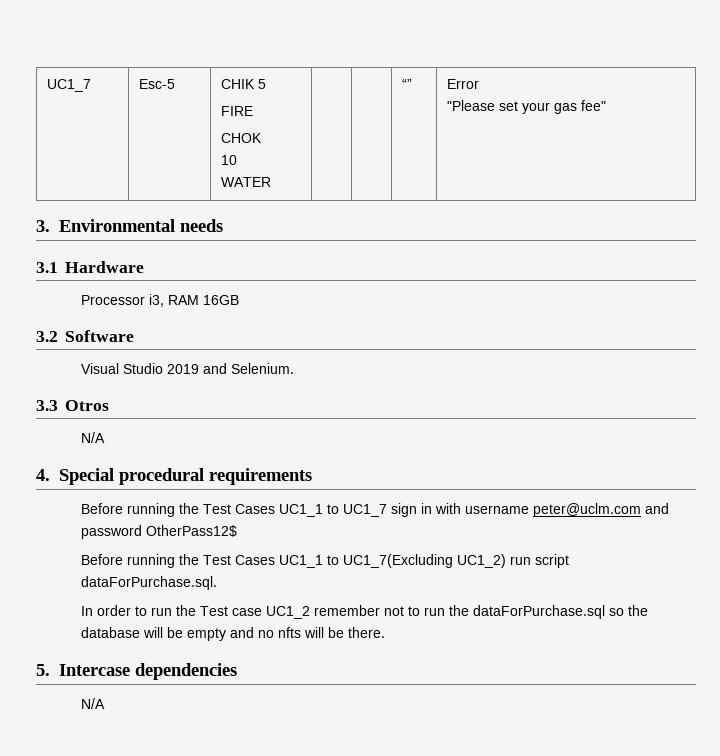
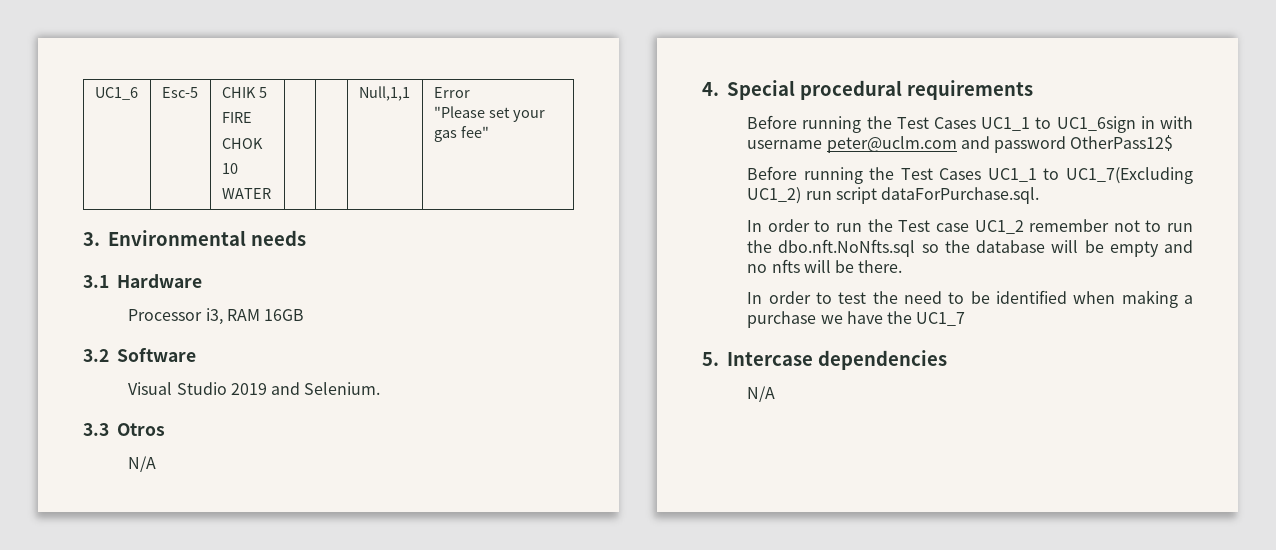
- UC1_7 | Esc-5 | CHIK 5
+ UC1_6 | Esc-5 | CHIK 5
  FIRE
  CHOK
  10
- WATER | | | “” | Error
+ WATER | | | Null,1,1 | Error
- Before running the Test Cases UC1_1 to UC1_7 sign in with username peter@uclm.com and password OtherPass12$
+ Before running the Test Cases UC1_1 to UC1_6sign in with username peter@uclm.com and password OtherPass12$
- In order to run the Test case UC1_2 remember not to run the dataForPurchase.sql so the database will be empty and no nfts will be there.
+ In order to run the Test case UC1_2 remember not to run the dbo.nft.NoNfts.sql so the database will be empty and no nfts will be there.
+ In order to test the need to be identified when making a purchase we have the UC1_7

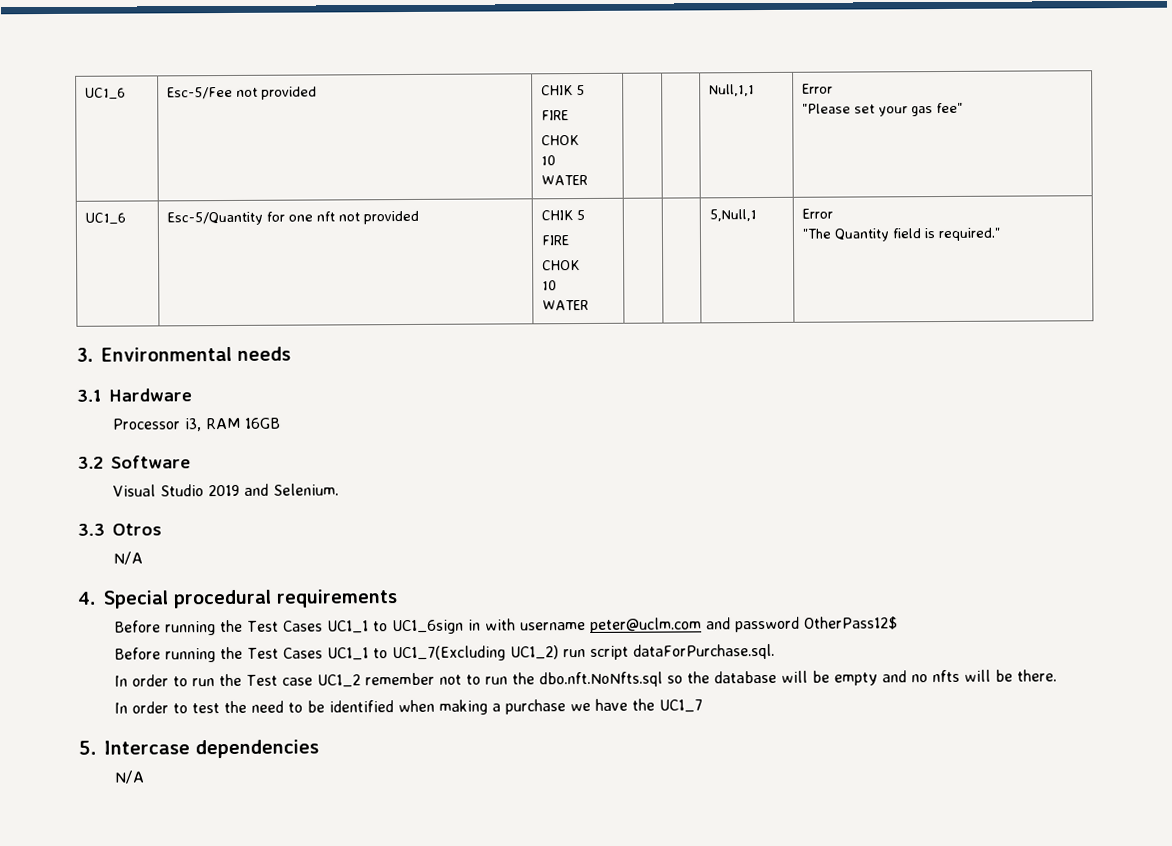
- UC1_6 | Esc-5 | CHIK 5
+ UC1_6 | Esc-5/Fee not provided | CHIK 5
+ UC1_6 | Esc-5/Quantity for one nft not provided | CHIK 5
+ FIRE
+ CHOK
+ 10
+ WATER | | | 5,Null,1 | Error
+ "The Quantity field is required."

